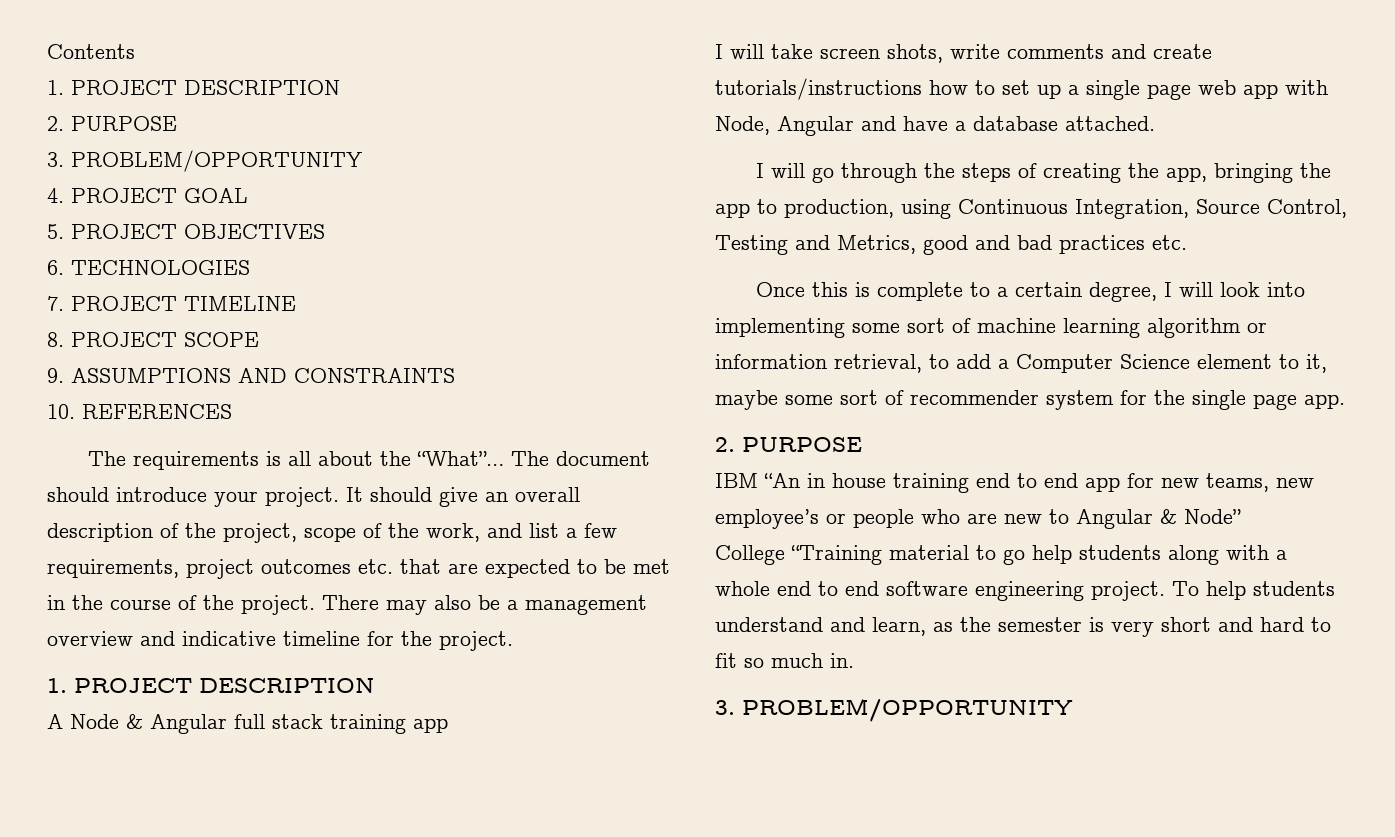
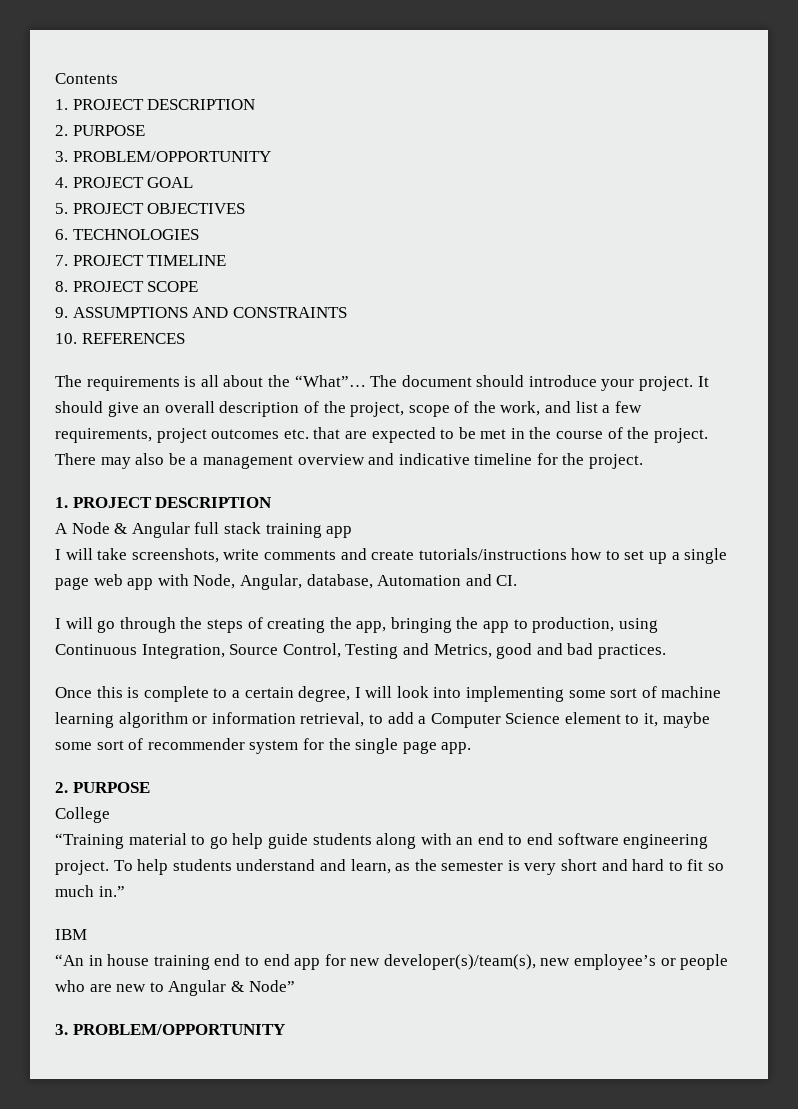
- I will take screen shots, write comments and create tutorials/instructions how to set up a single page web app with Node, Angular and have a database attached.
+ I will take screenshots, write comments and create tutorials/instructions how to set up a single page web app with Node, Angular, database, Automation and CI.
- I will go through the steps of creating the app, bringing the app to production, using Continuous Integration, Source Control, Testing and Metrics, good and bad practices etc.
+ I will go through the steps of creating the app, bringing the app to production, using Continuous Integration, Source Control, Testing and Metrics, good and bad practices.
- IBM “An in house training end to end app for new teams, new employee’s or people who are new to Angular & Node”
- College “Training material to go help students along with a whole end to end software engineering project.
+ College
+ “Training material to go help guide students along with an end to end software engineering project.
- To help students understand and learn, as the semester is very short and hard to fit so much in.
+ To help students understand and learn, as the semester is very short and hard to fit so much in.”
+ IBM
+ “An in house training end to end app for new developer(s)/team(s), new employee’s or people who are new to Angular & Node”

